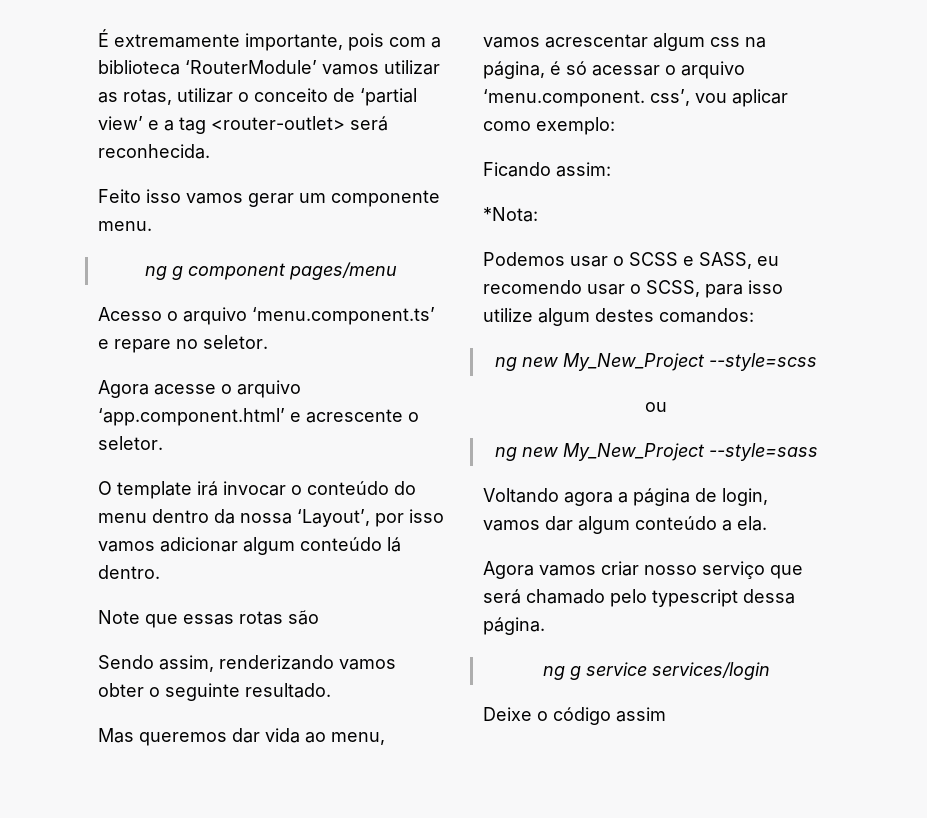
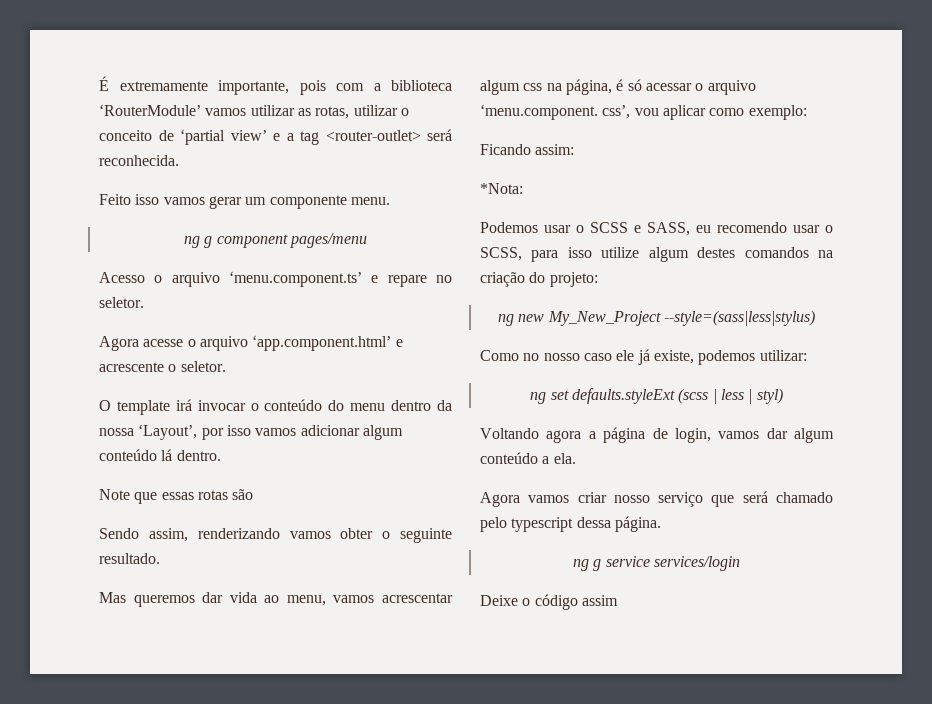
- Podemos usar o SCSS e SASS, eu recomendo usar o SCSS, para isso utilize algum destes comandos:
- ng new My_New_Project --style=scss
- ou
- ng new My_New_Project --style=sass
+ Podemos usar o SCSS e SASS, eu recomendo usar o SCSS, para isso utilize algum destes comandos na criação do projeto:
+ ng new My_New_Project --style=(sass|less|stylus)
+ Como no nosso caso ele já existe, podemos utilizar:
+ ng set defaults.styleExt (scss | less | styl)

